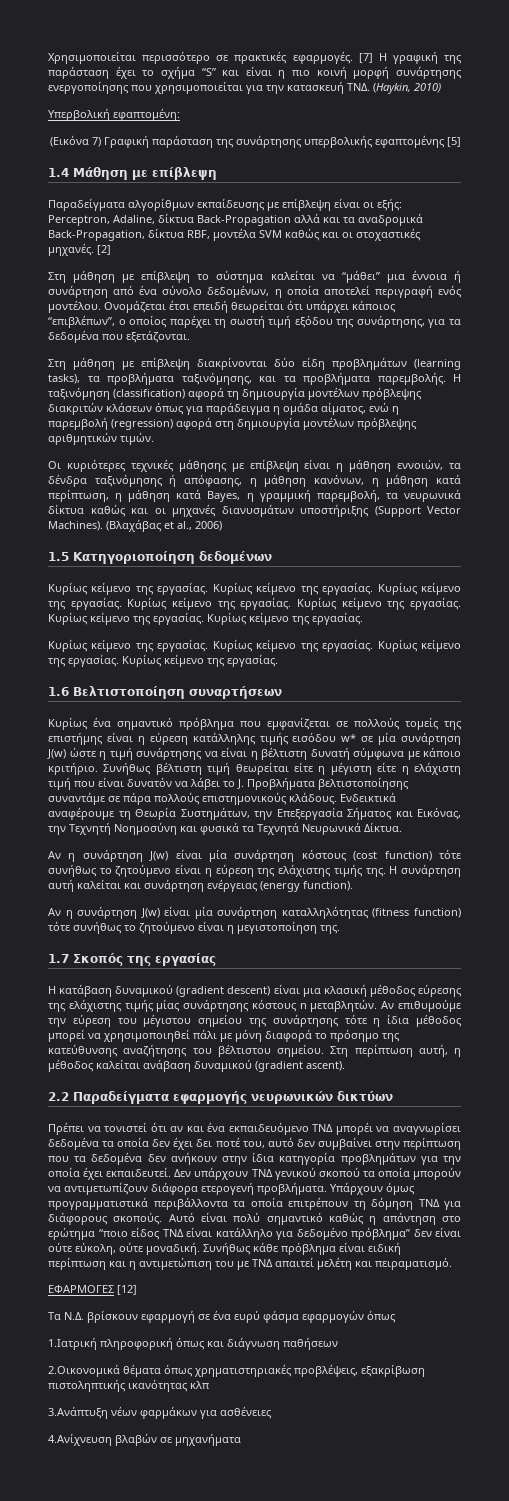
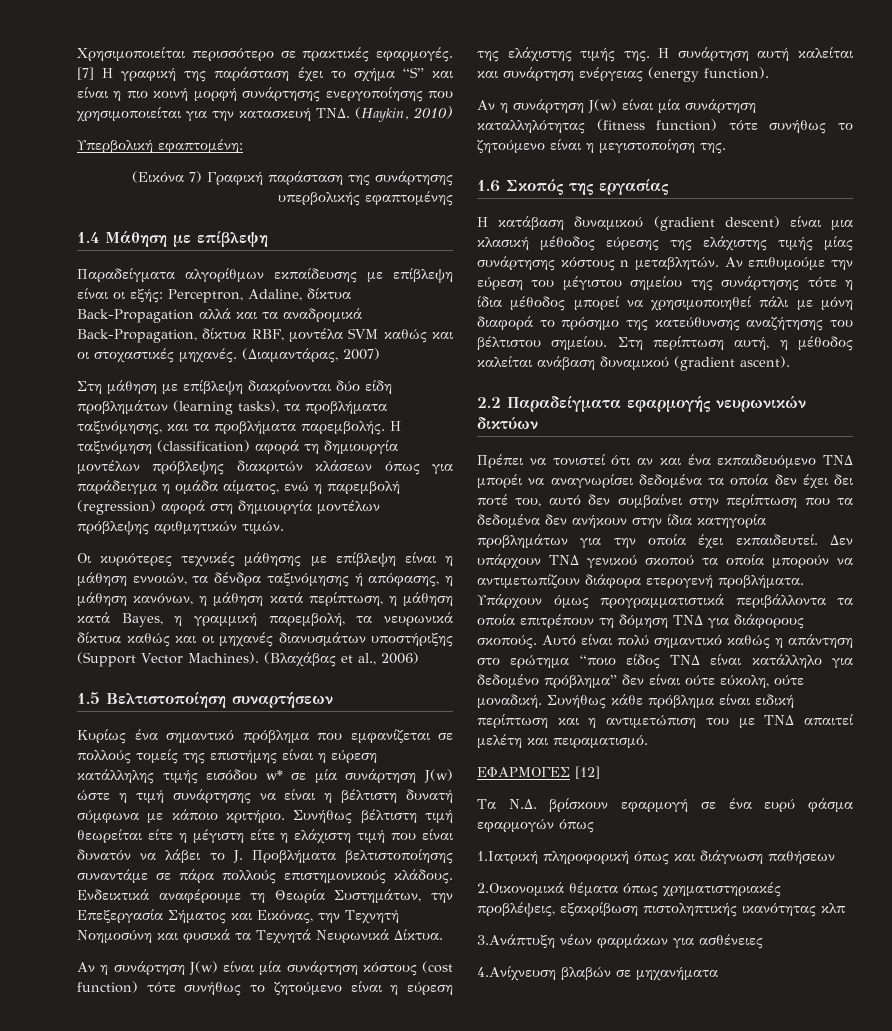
- (Εικόνα 7) Γραφική παράσταση της συνάρτησης υπερβολικής εφαπτομένης [5]
+ (Εικόνα 7) Γραφική παράσταση της συνάρτησης υπερβολικής εφαπτομένης
- [2]
- Στη μάθηση με επίβλεψη το σύστημα καλείται να “μάθει” μια έννοια ή συνάρτηση από ένα σύνολο δεδομένων, η οποία αποτελεί περιγραφή ενός μοντέλου. Ονομάζεται έτσι επειδή θεωρείται ότι υπάρχει κάποιος “επιβλέπων”, ο οποίος παρέχει τη σωστή τιμή εξόδου της συνάρτησης, για τα δεδομένα που εξετάζονται.
+ (Διαμαντάρας, 2007)
- 1.5 Κατηγοριοποίηση δεδομένων
- Κυρίως κείμενο της εργασίας. Κυρίως κείμενο της εργασίας. Κυρίως κείμενο της εργασίας. Κυρίως κείμενο της εργασίας. Κυρίως κείμενο της εργασίας. Κυρίως κείμενο της εργασίας. Κυρίως κείμενο της εργασίας.
- Κυρίως κείμενο της εργασίας. Κυρίως κείμενο της εργασίας. Κυρίως κείμενο της εργασίας. Κυρίως κείμενο της εργασίας.
- 1.6 Βελτιστοποίηση συναρτήσεων
+ 1.5 Βελτιστοποίηση συναρτήσεων
- 1.7 Σκοπός της εργασίας
+ 1.6 Σκοπός της εργασίας

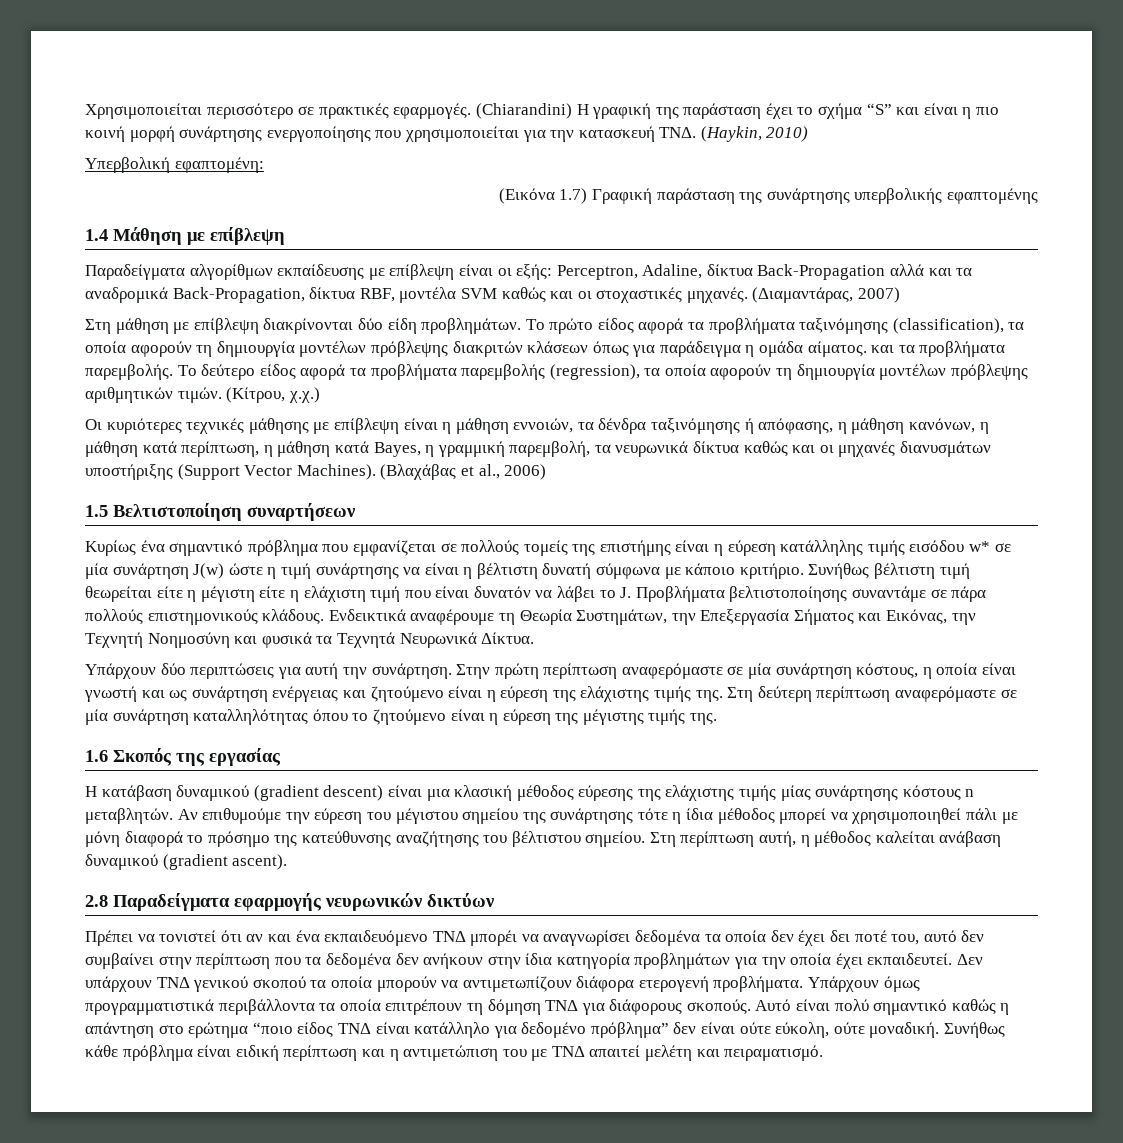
- [7] Η γραφική της παράσταση έχει το σχήμα “S” και είναι η πιο κοινή μορφή συνάρτησης ενεργοποίησης που χρησιμοποιείται για την κατασκευή ΤΝΔ. (Haykin, 2010)
+ (Chiarandini) Η γραφική της παράσταση έχει το σχήμα “S” και είναι η πιο κοινή μορφή συνάρτησης ενεργοποίησης που χρησιμοποιείται για την κατασκευή ΤΝΔ. (Haykin, 2010)
- (Εικόνα 7) Γραφική παράσταση της συνάρτησης υπερβολικής εφαπτομένης
+ (Εικόνα 1.7) Γραφική παράσταση της συνάρτησης υπερβολικής εφαπτομένης
- Στη μάθηση με επίβλεψη διακρίνονται δύο είδη προβλημάτων (learning tasks), τα προβλήματα ταξινόμησης, και τα προβλήματα παρεμβολής. Η ταξινόμηση (classification) αφορά τη δημιουργία μοντέλων πρόβλεψης διακριτών κλάσεων όπως για παράδειγμα η ομάδα αίματος, ενώ η παρεμβολή (regression) αφορά στη δημιουργία μοντέλων πρόβλεψης αριθμητικών τιμών.
+ Στη μάθηση με επίβλεψη διακρίνονται δύο είδη προβλημάτων. Το πρώτο είδος αφορά τα προβλήματα ταξινόμησης (classification), τα οποία αφορούν τη δημιουργία μοντέλων πρόβλεψης διακριτών κλάσεων όπως για παράδειγμα η ομάδα αίματος. και τα προβλήματα παρεμβολής. Το δεύτερο είδος αφορά τα προβλήματα παρεμβολής (regression), τα οποία αφορούν τη δημιουργία μοντέλων πρόβλεψης αριθμητικών τιμών. (Κίτρου, χ.χ.)
- Αν η συνάρτηση J(w) είναι μία συνάρτηση κόστους (cost function) τότε συνήθως το ζητούμενο είναι η εύρεση της ελάχιστης τιμής της.
+ Υπάρχουν δύο περιπτώσεις για αυτή την συνάρτηση. Στην πρώτη περίπτωση αναφερόμαστε σε μία συνάρτηση κόστους, η οποία είναι γνωστή και ως συνάρτηση ενέργειας και ζητούμενο είναι η εύρεση της ελάχιστης τιμής της.
- Η συνάρτηση αυτή καλείται και συνάρτηση ενέργειας (energy function).
- Αν η συνάρτηση J(w) είναι μία συνάρτηση καταλληλότητας (fitness function) τότε συνήθως το ζητούμενο είναι η μεγιστοποίηση της.
+ Στη δεύτερη περίπτωση αναφερόμαστε σε μία συνάρτηση καταλληλότητας όπου το ζητούμενο είναι η εύρεση της μέγιστης τιμής της.
- 2.2 Παραδείγματα εφαρμογής νευρωνικών δικτύων
+ 2.8 Παραδείγματα εφαρμογής νευρωνικών δικτύων
- ΕΦΑΡΜΟΓΕΣ [12]
- Τα Ν.Δ. βρίσκουν εφαρμογή σε ένα ευρύ φάσμα εφαρμογών όπως
- 1.Ιατρική πληροφορική όπως και διάγνωση παθήσεων
- 2.Οικονομικά θέματα όπως χρηματιστηριακές προβλέψεις, εξακρίβωση πιστοληπτικής ικανότητας κλπ
- 3.Ανάπτυξη νέων φαρμάκων για ασθένειες
- 4.Ανίχνευση βλαβών σε μηχανήματα

